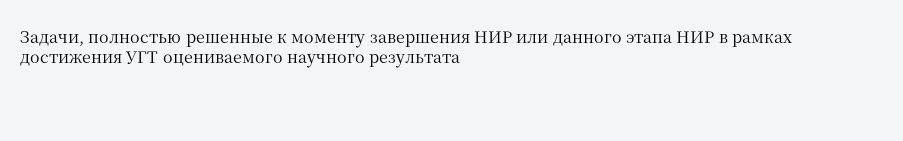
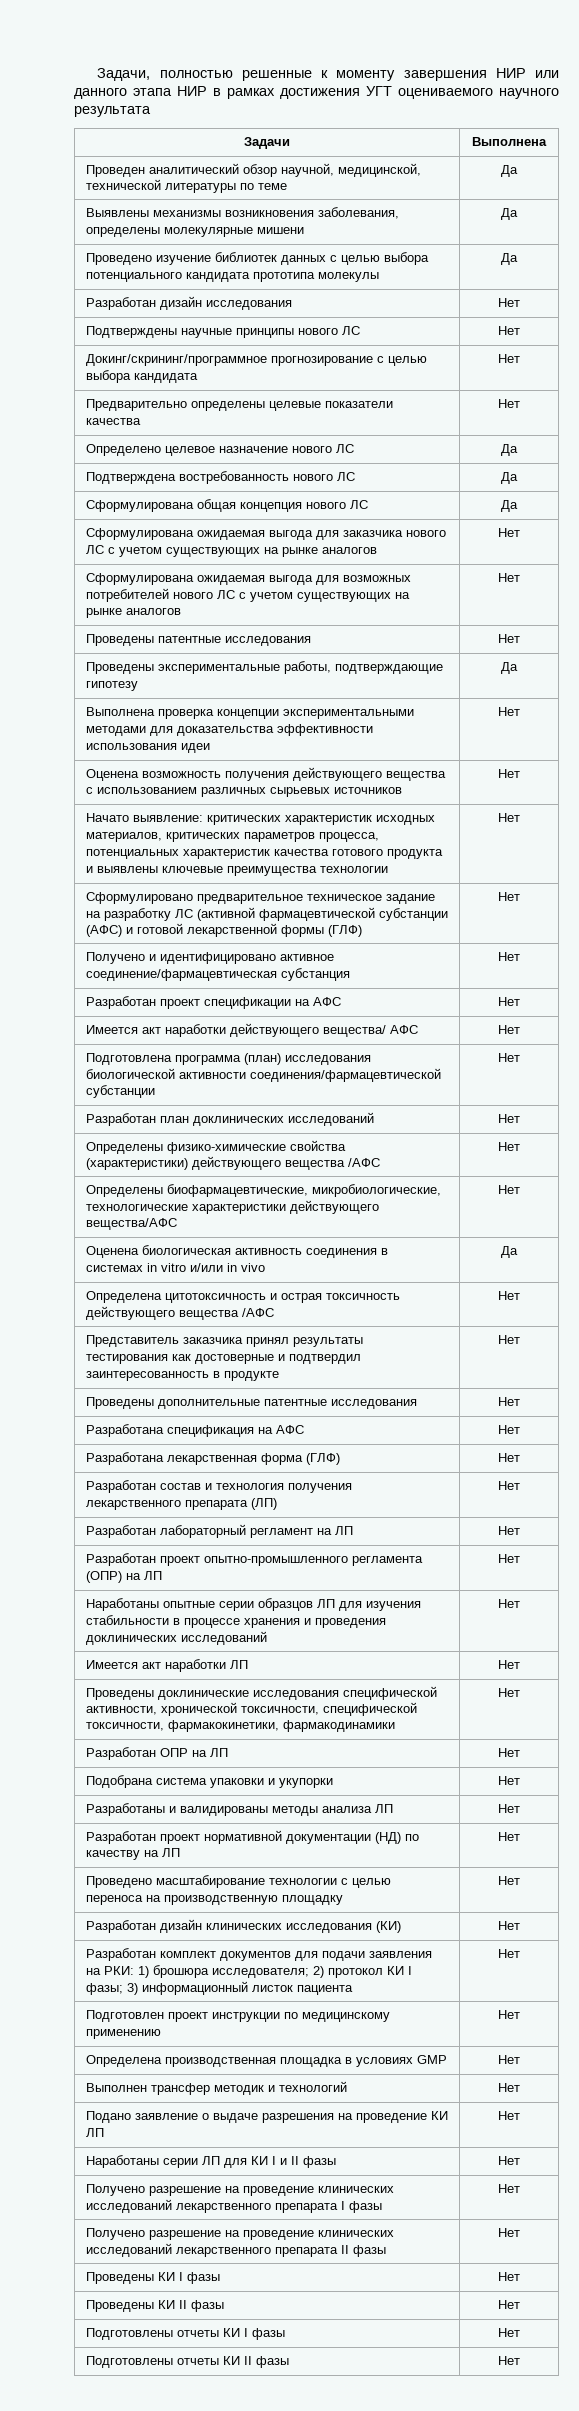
+ Задачи | Выполнена
+ Проведен аналитический обзор научной, медицинской, технической литературы по теме | Да
+ Выявлены механизмы возникновения заболевания, определены молекулярные мишени | Да
+ Проведено изучение библиотек данных с целью выбора потенциального кандидата прототипа молекулы | Да
+ Разработан дизайн исследования | Нет
+ Подтверждены научные принципы нового ЛС | Нет
+ Докинг/скрининг/программное прогнозирование с целью выбора кандидата | Нет
+ Предварительно определены целевые показатели качества | Нет
+ Определено целевое назначение нового ЛС | Да
+ Подтверждена востребованность нового ЛС | Да
+ Сформулирована общая концепция нового ЛС | Да
+ Сформулирована ожидаемая выгода для заказчика нового ЛС с учетом существующих на рынке аналогов | Нет
+ Сформулирована ожидаемая выгода для возможных потребителей нового ЛС с учетом существующих на рынке аналогов | Нет
+ Проведены патентные исследования | Нет
+ Проведены экспериментальные работы, подтверждающие гипотезу | Да
+ Выполнена проверка концепции экспериментальными методами для доказательства эффективности использования идеи | Нет
+ Оценена возможность получения действующего вещества с использованием различных сырьевых источников | Нет
+ Начато выявление: критических характеристик исходных материалов, критических параметров процесса, потенциальных характеристик качества готового продукта и выявлены ключевые преимущества технологии | Нет
+ Сформулировано предварительное техническое задание на разработку ЛС (активной фармацевтической субстанции (АФС) и готовой лекарственной формы (ГЛФ) | Нет
+ Получено и идентифицировано активное соединение/фармацевтическая субстанция | Нет
+ Разработан проект спецификации на АФС | Нет
+ Имеется акт наработки действующего вещества/ АФС | Нет
+ Подготовлена программа (план) исследования биологической активности соединения/фармацевтической субстанции | Нет
+ Разработан план доклинических исследований | Нет
+ Определены физико-химические свойства (характеристики) действующего вещества /АФС | Нет
+ Определены биофармацевтические, микробиологические, технологические характеристики действующего вещества/АФС | Нет
+ Оценена биологическая активность соединения в системах in vitro и/или in vivo | Да
+ Определена цитотоксичность и острая токсичность действующего вещества /АФС | Нет
+ Представитель заказчика принял результаты тестирования как достоверные и подтвердил заинтересованность в продукте | Нет
+ Проведены дополнительные патентные исследования | Нет
+ Разработана спецификация на АФС | Нет
+ Разработана лекарственная форма (ГЛФ) | Нет
+ Разработан состав и технология получения лекарственного препарата (ЛП) | Нет
+ Разработан лабораторный регламент на ЛП | Нет
+ Разработан проект опытно-промышленного регламента (ОПР) на ЛП | Нет
+ Наработаны опытные серии образцов ЛП для изучения стабильности в процессе хранения и проведения доклинических исследований | Нет
+ Имеется акт наработки ЛП | Нет
+ Проведены доклинические исследования специфической активности, хронической токсичности, специфической токсичности, фармакокинетики, фармакодинамики | Нет
+ Разработан ОПР на ЛП | Нет
+ Подобрана система упаковки и укупорки | Нет
+ Разработаны и валидированы методы анализа ЛП | Нет
+ Разработан проект нормативной документации (НД) по качеству на ЛП | Нет
+ Проведено масштабирование технологии с целью переноса на производственную площадку | Нет
+ Разработан дизайн клинических исследования (КИ) | Нет
+ Разработан комплект документов для подачи заявления на РКИ: 1) брошюра исследователя; 2) протокол КИ I фазы; 3) информационный листок пациента | Нет
+ Подготовлен проект инструкции по медицинскому применению | Нет
+ Определена производственная площадка в условиях GMP | Нет
+ Выполнен трансфер методик и технологий | Нет
+ Подано заявление о выдаче разрешения на проведение КИ ЛП | Нет
+ Наработаны серии ЛП для КИ I и II фазы | Нет
+ Получено разрешение на проведение клинических исследований лекарственного препарата I фазы | Нет
+ Получено разрешение на проведение клинических исследований лекарственного препарата II фазы | Нет
+ Проведены КИ I фазы | Нет
+ Проведены КИ II фазы | Нет
+ Подготовлены отчеты КИ I фазы | Нет
+ Подготовлены отчеты КИ II фазы | Нет

